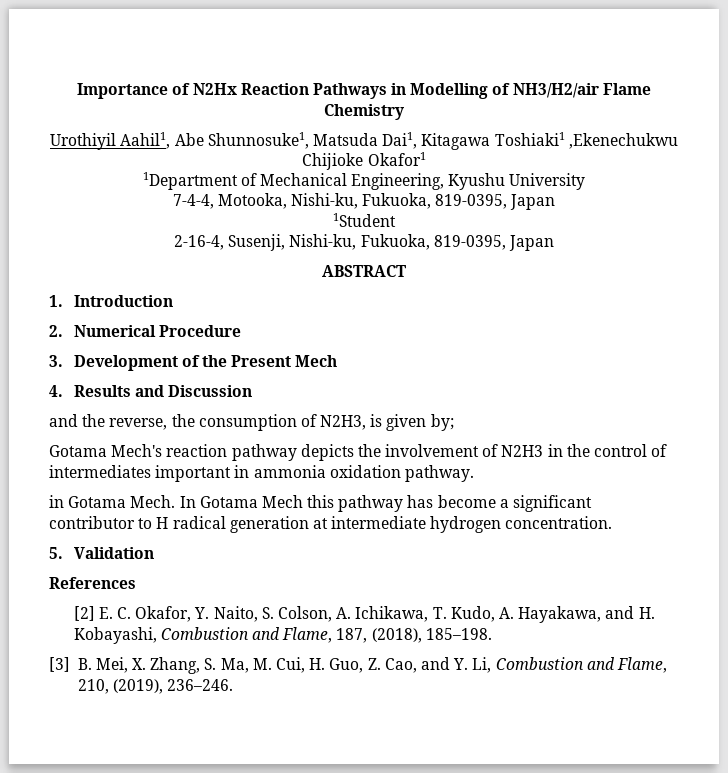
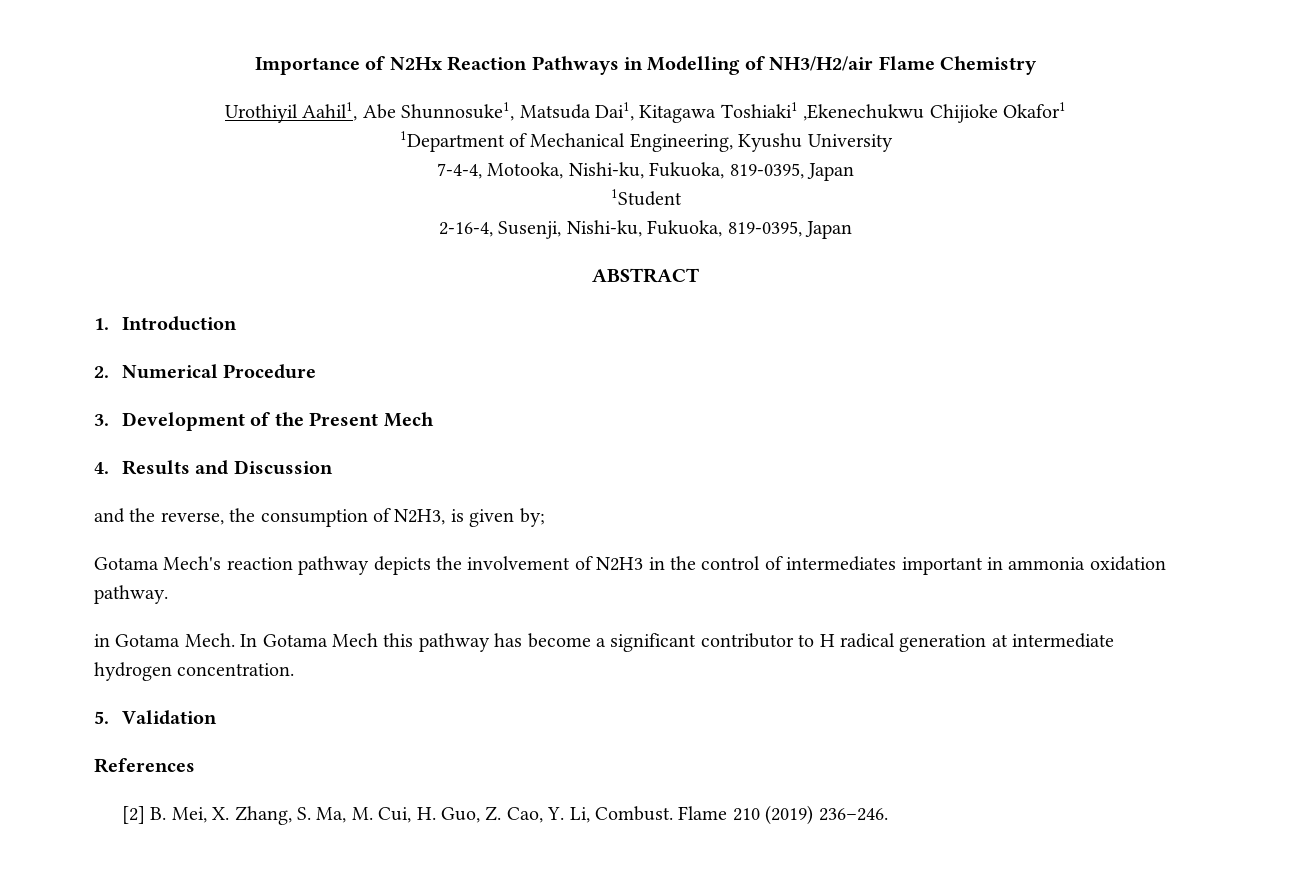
- [2] E. C. Okafor, Y. Naito, S. Colson, A. Ichikawa, T. Kudo, A. Hayakawa, and H. Kobayashi, Combustion and Flame, 187, (2018), 185–198.
- [3] B. Mei, X. Zhang, S. Ma, M. Cui, H. Guo, Z. Cao, and Y. Li, Combustion and Flame, 210, (2019), 236–246.
+ [2] B. Mei, X. Zhang, S. Ma, M. Cui, H. Guo, Z. Cao, Y. Li, Combust. Flame 210 (2019) 236–246.

